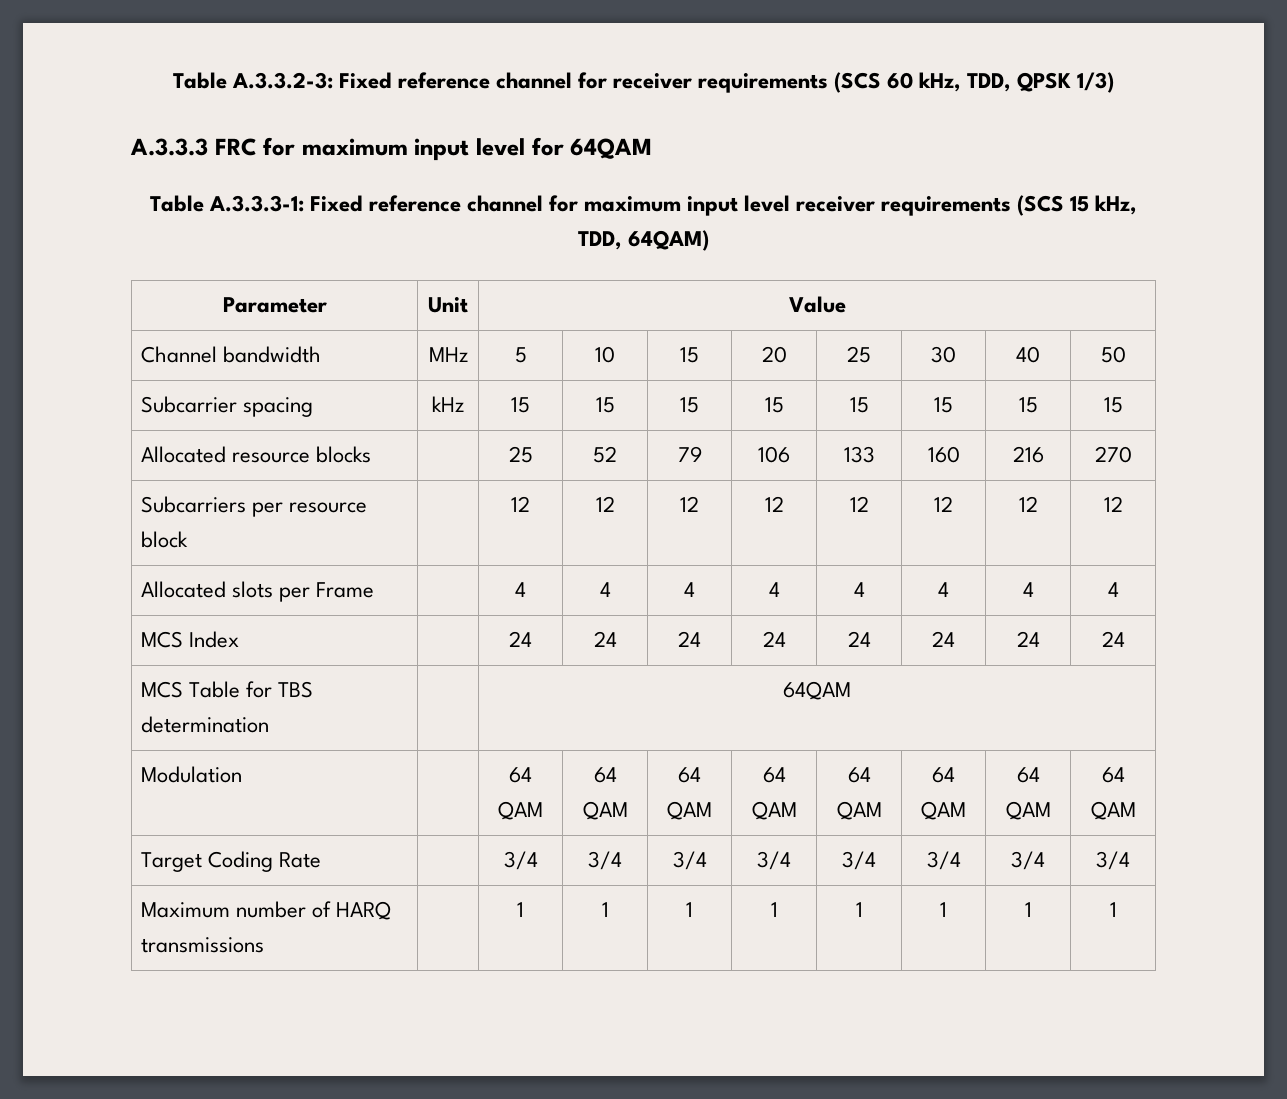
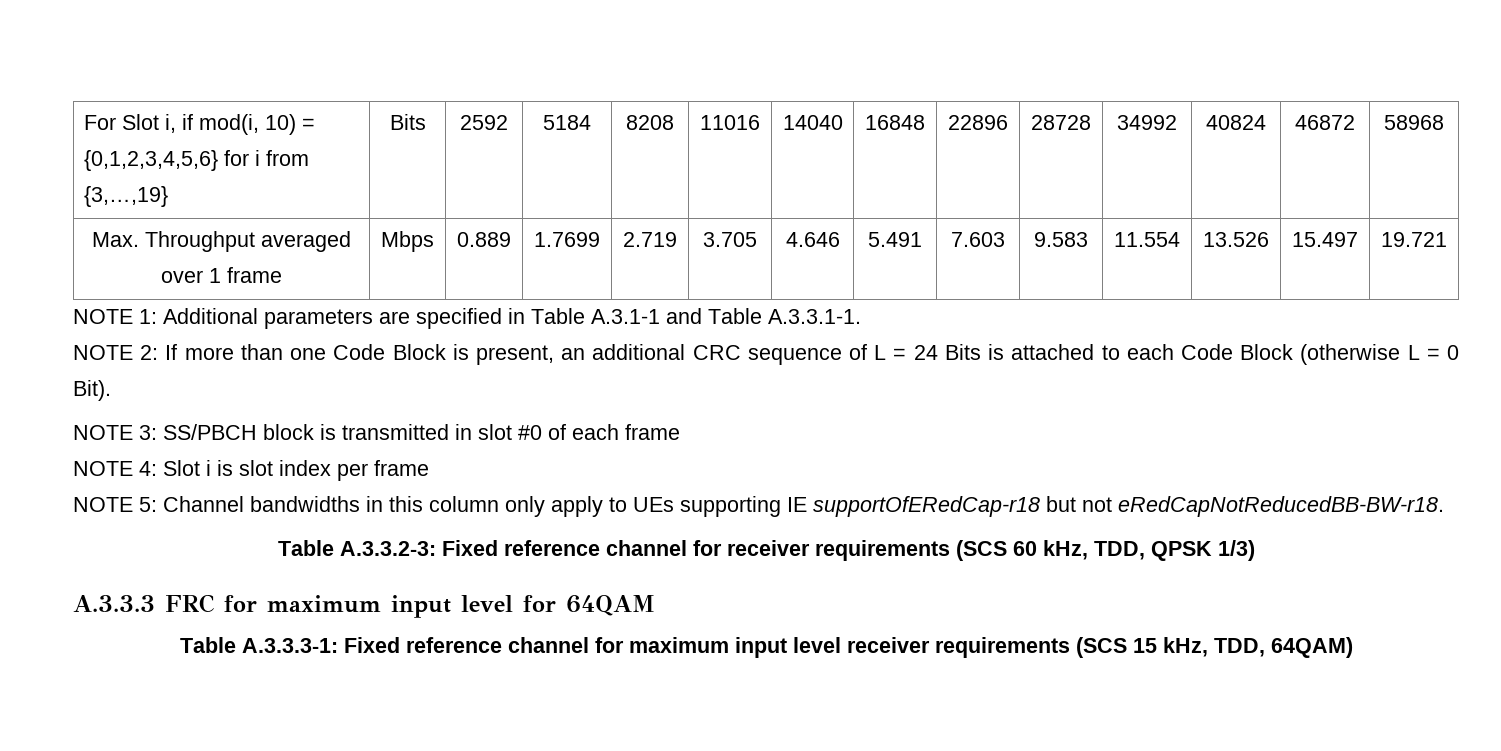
+ For Slot i, if mod(i, 10) = {0,1,2,3,4,5,6} for i from {3,…,19} | Bits | 2592 | 5184 | 8208 | 11016 | 14040 | 16848 | 22896 | 28728 | 34992 | 40824 | 46872 | 58968
+ Max. Throughput averaged over 1 frame | Mbps | 0.889 | 1.7699 | 2.719 | 3.705 | 4.646 | 5.491 | 7.603 | 9.583 | 11.554 | 13.526 | 15.497 | 19.721
+ NOTE 1: Additional parameters are specified in Table A.3.1-1 and Table A.3.3.1-1.
+ NOTE 2: If more than one Code Block is present, an additional CRC sequence of L = 24 Bits is attached to each Code Block (otherwise L = 0 Bit).
+ NOTE 3: SS/PBCH block is transmitted in slot #0 of each frame
+ NOTE 4: Slot i is slot index per frame
+ NOTE 5: Channel bandwidths in this column only apply to UEs supporting IE supportOfERedCap-r18 but not eRedCapNotReducedBB-BW-r18.
- Parameter | Unit | Value
- Channel bandwidth | MHz | 5 | 10 | 15 | 20 | 25 | 30 | 40 | 50
- Subcarrier spacing | kHz | 15 | 15 | 15 | 15 | 15 | 15 | 15 | 15
- Allocated resource blocks | | 25 | 52 | 79 | 106 | 133 | 160 | 216 | 270
- Subcarriers per resource block | | 12 | 12 | 12 | 12 | 12 | 12 | 12 | 12
- Allocated slots per Frame | | 4 | 4 | 4 | 4 | 4 | 4 | 4 | 4
- MCS Index | | 24 | 24 | 24 | 24 | 24 | 24 | 24 | 24
- MCS Table for TBS determination | | 64QAM
- Modulation | | 64 QAM | 64 QAM | 64 QAM | 64 QAM | 64 QAM | 64 QAM | 64 QAM | 64 QAM
- Target Coding Rate | | 3/4 | 3/4 | 3/4 | 3/4 | 3/4 | 3/4 | 3/4 | 3/4
- Maximum number of HARQ transmissions | | 1 | 1 | 1 | 1 | 1 | 1 | 1 | 1

